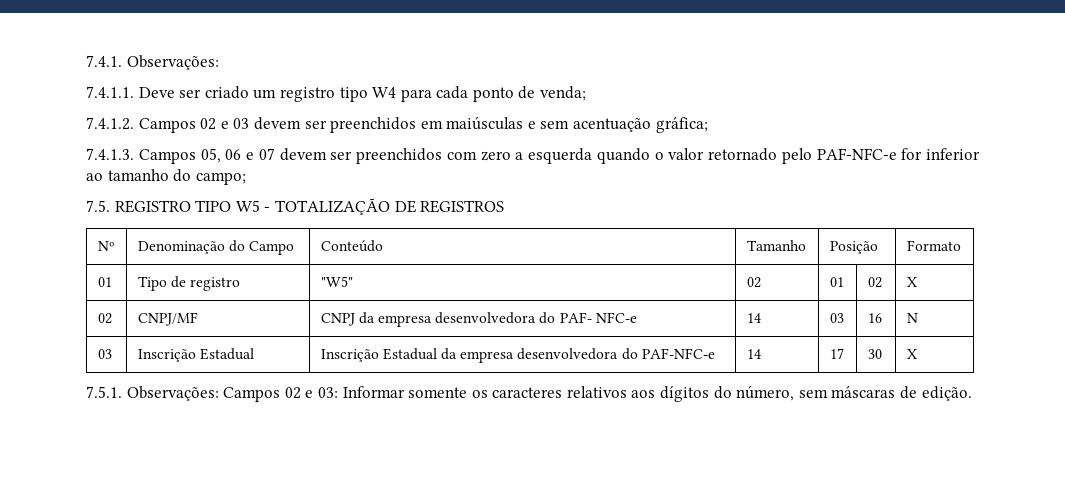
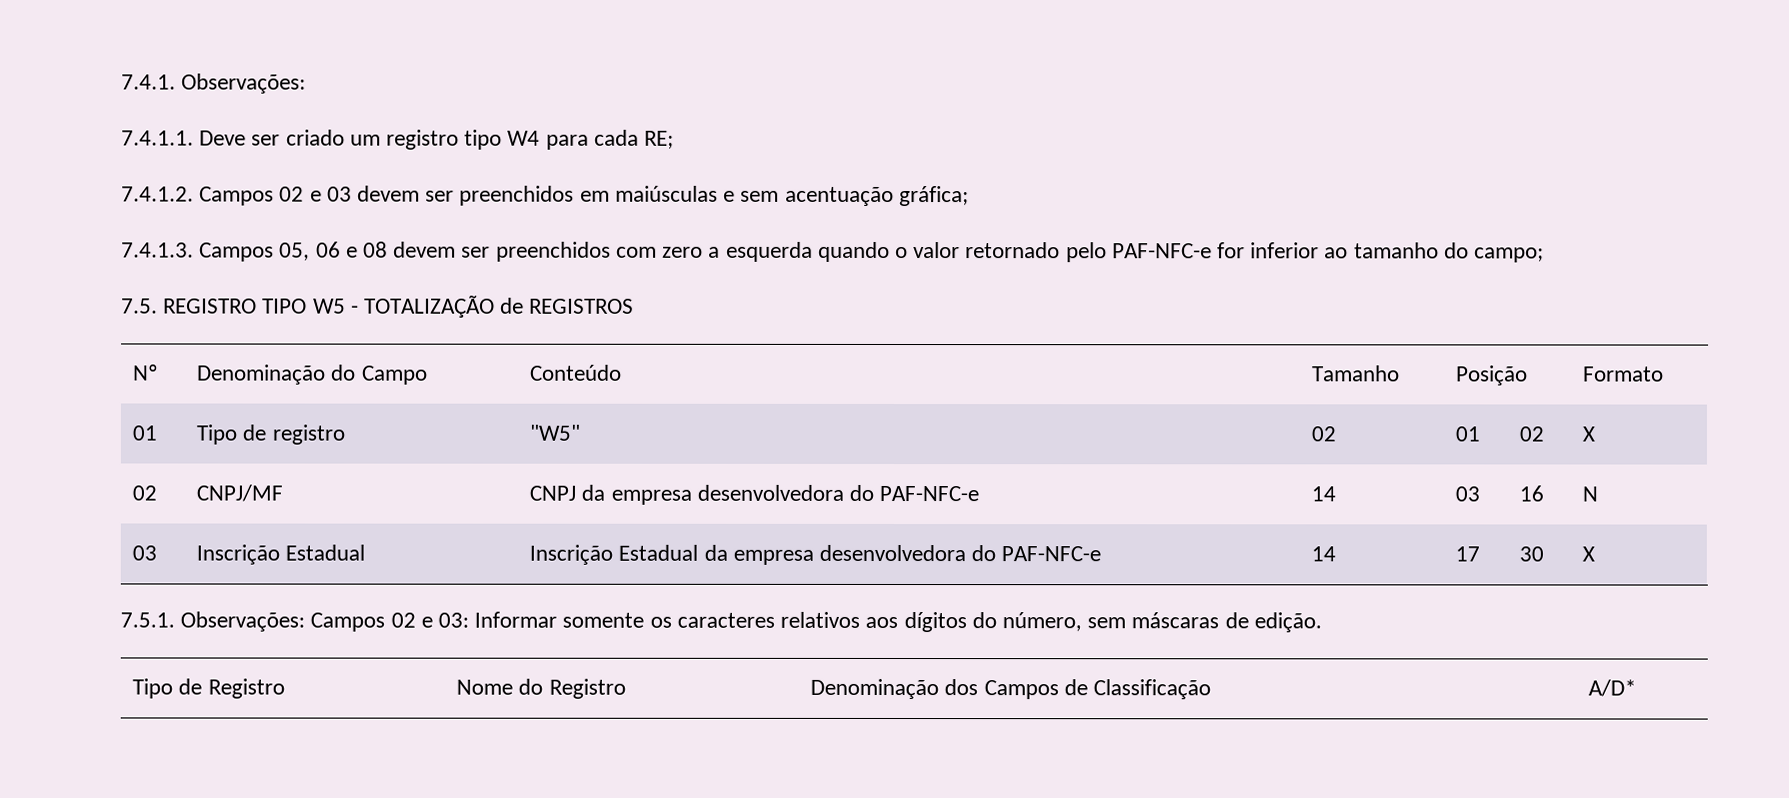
- 7.4.1.1. Deve ser criado um registro tipo W4 para cada ponto de venda;
+ 7.4.1.1. Deve ser criado um registro tipo W4 para cada RE;
- 7.4.1.3. Campos 05, 06 e 07 devem ser preenchidos com zero a esquerda quando o valor retornado pelo PAF-NFC-e for inferior ao tamanho do campo;
+ 7.4.1.3. Campos 05, 06 e 08 devem ser preenchidos com zero a esquerda quando o valor retornado pelo PAF-NFC-e for inferior ao tamanho do campo;
- 7.5. REGISTRO TIPO W5 - TOTALIZAÇÃO DE REGISTROS
+ 7.5. REGISTRO TIPO W5 - TOTALIZAÇÃO de REGISTROS
- 02 | CNPJ/MF | CNPJ da empresa desenvolvedora do PAF- NFC-e | 14 | 03 | 16 | N
+ 02 | CNPJ/MF | CNPJ da empresa desenvolvedora do PAF-NFC-e | 14 | 03 | 16 | N
+ Tipo de Registro | Nome do Registro | Denominação dos Campos de Classificação | A/D*

